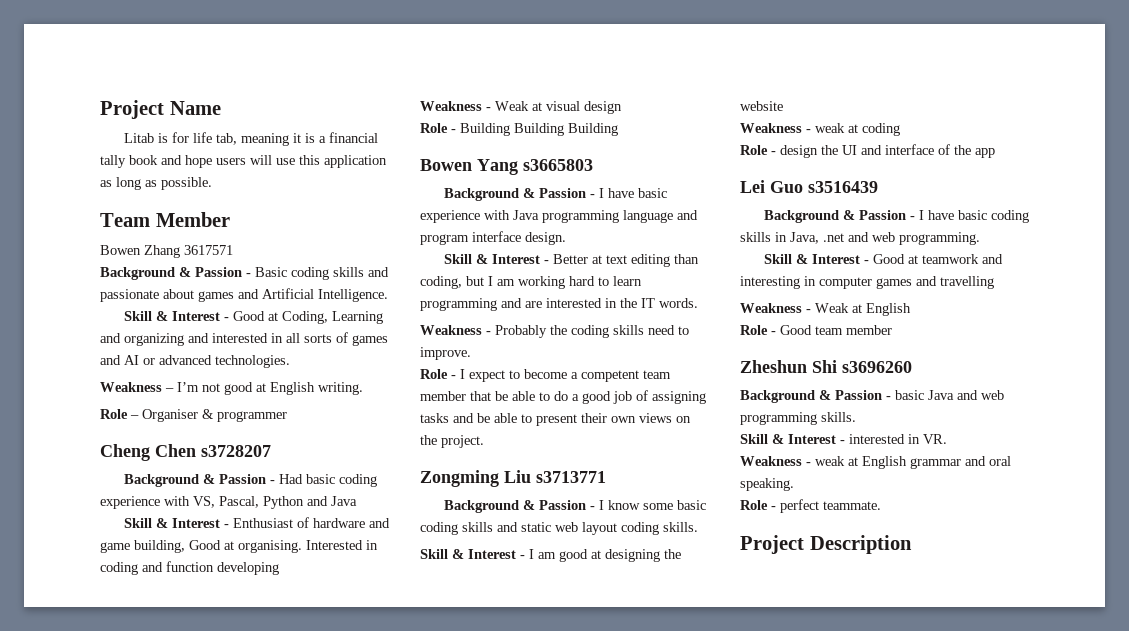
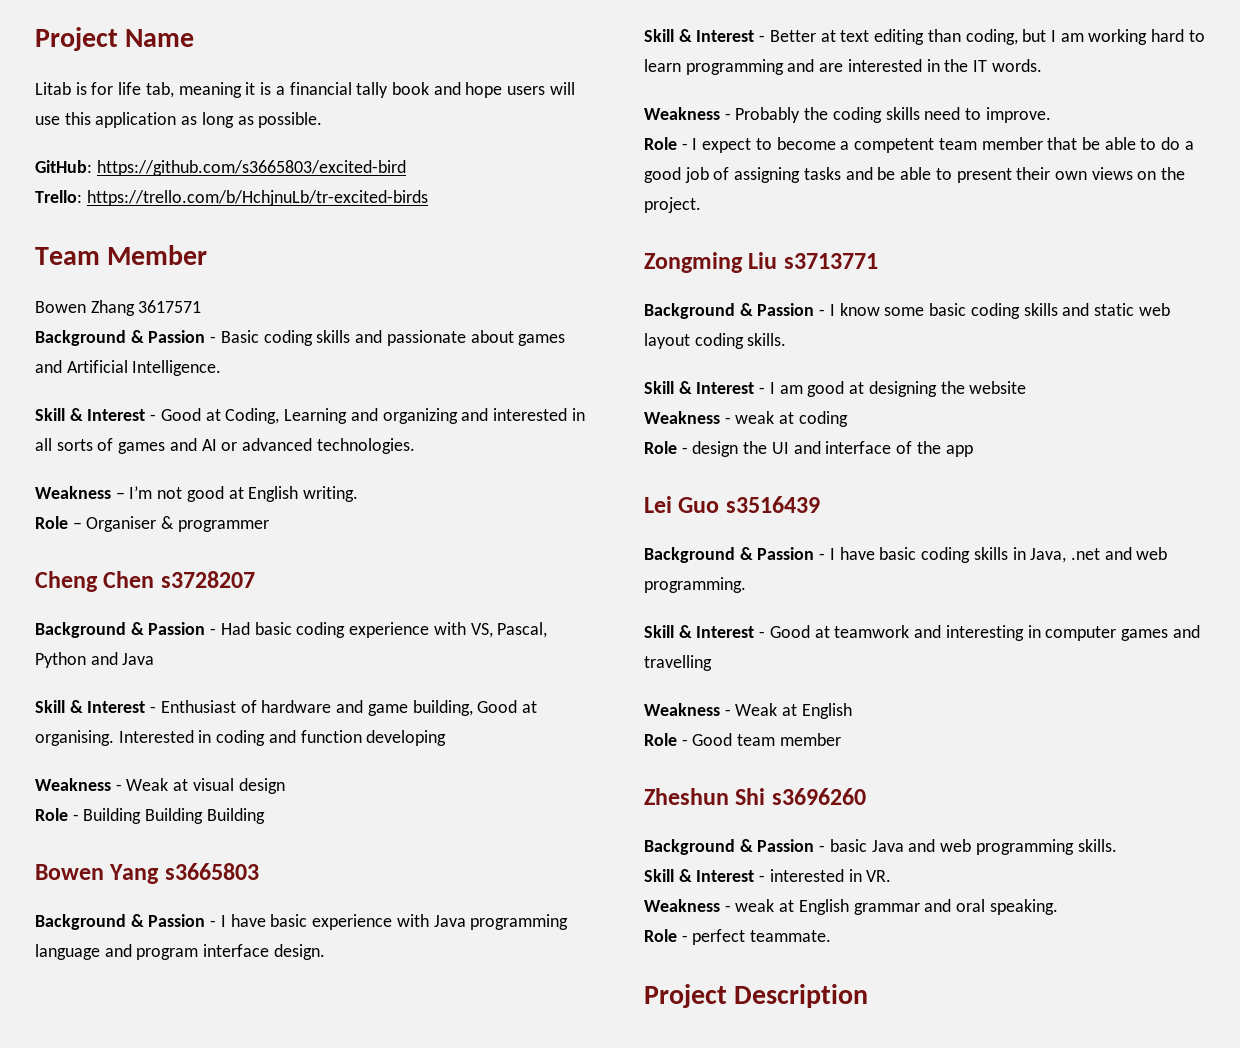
+ GitHub: https://github.com/s3665803/excited-bird
+ Trello: https://trello.com/b/HchjnuLb/tr-excited-birds

